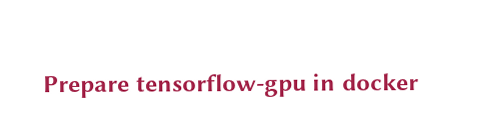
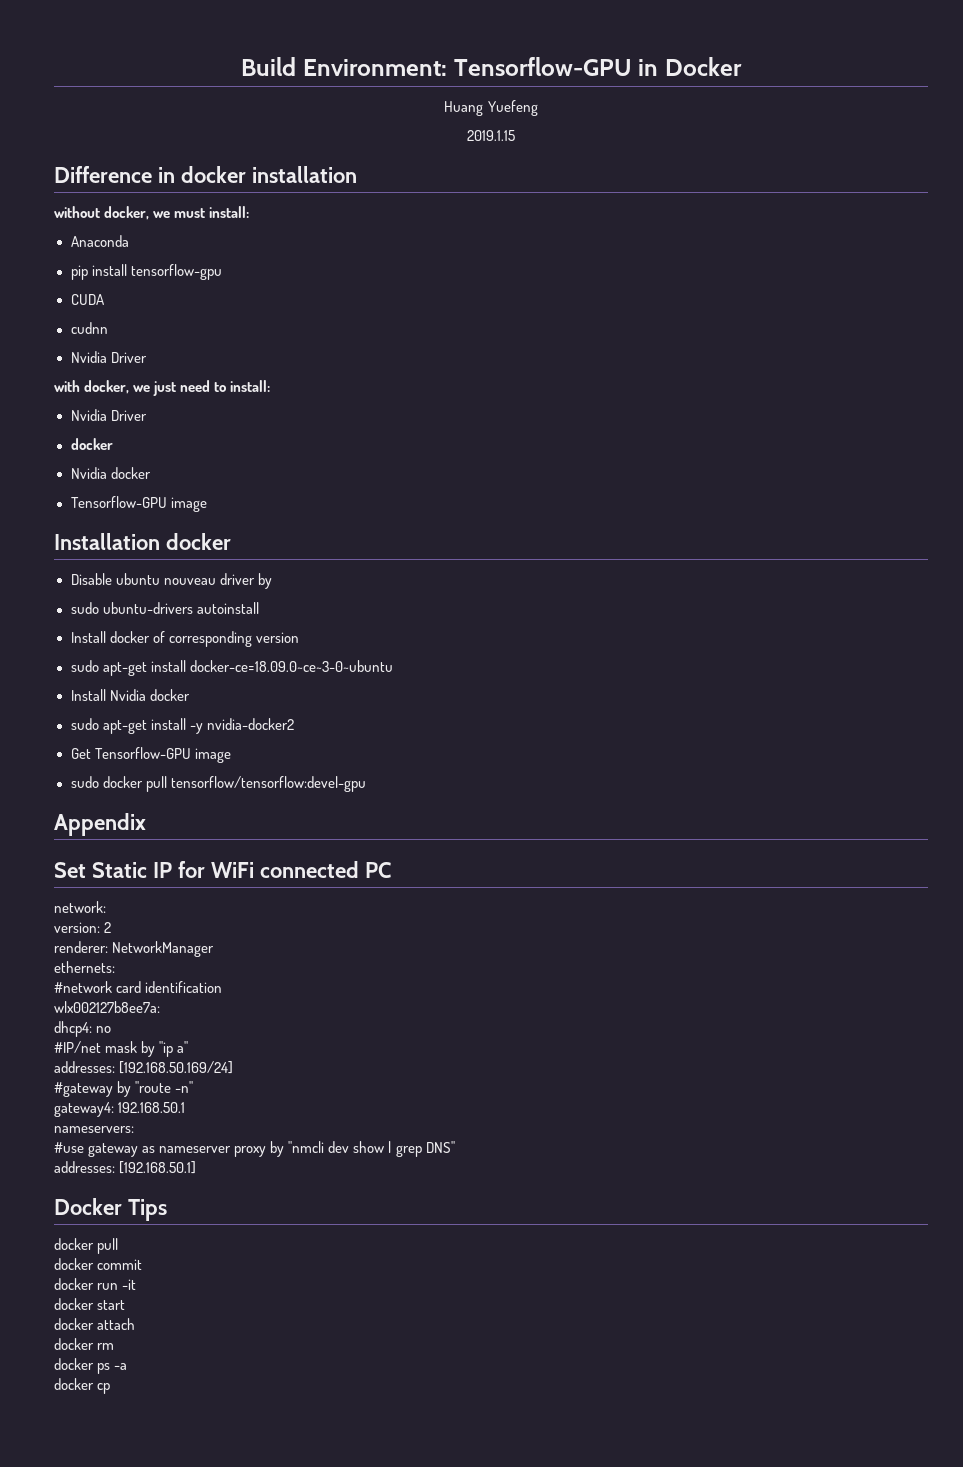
- Prepare tensorflow-gpu in docker
+ Build Environment: Tensorflow-GPU in Docker
+ Huang Yuefeng
+ 2019.1.15
+ Difference in docker installation
+ without docker, we must install:
+ Anaconda
+ pip install tensorflow-gpu
+ CUDA
+ cudnn
+ Nvidia Driver
+ with docker, we just need to install:
+ Nvidia Driver
+ docker
+ Nvidia docker
+ Tensorflow-GPU image
+ Installation docker
+ Disable ubuntu nouveau driver by
+ sudo ubuntu-drivers autoinstall
+ Install docker of corresponding version
+ sudo apt-get install docker-ce=18.09.0~ce~3-0~ubuntu
+ Install Nvidia docker
+ sudo apt-get install -y nvidia-docker2
+ Get Tensorflow-GPU image
+ sudo docker pull tensorflow/tensorflow:devel-gpu
+ Appendix
+ Set Static IP for WiFi connected PC
+ network:
+ version: 2
+ renderer: NetworkManager
+ ethernets:
+ #network card identification
+ wlx002127b8ee7a:
+ dhcp4: no
+ #IP/net mask by "ip a"
+ addresses: [192.168.50.169/24]
+ #gateway by "route -n"
+ gateway4: 192.168.50.1
+ nameservers:
+ #use gateway as nameserver proxy by "nmcli dev show | grep DNS"
+ addresses: [192.168.50.1]
+ Docker Tips
+ docker pull
+ docker commit
+ docker run -it
+ docker start
+ docker attach
+ docker rm
+ docker ps -a
+ docker cp

